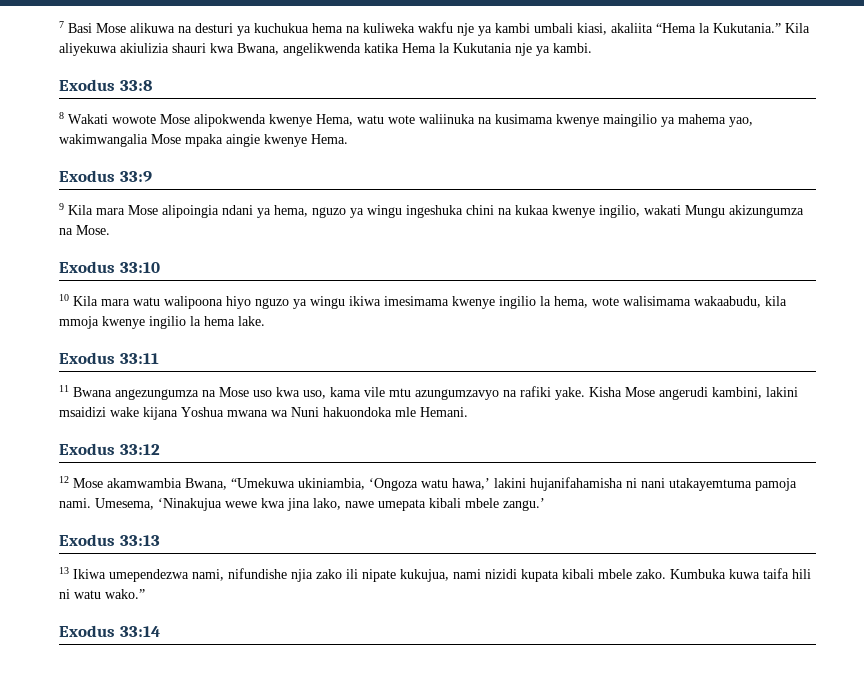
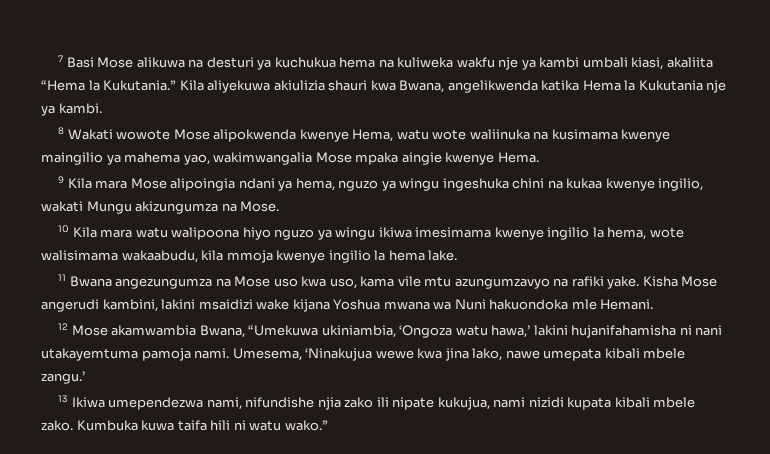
- Exodus 33:8
- Exodus 33:9
- Exodus 33:10
- Exodus 33:11
- Exodus 33:12
- Exodus 33:13
- Exodus 33:14

